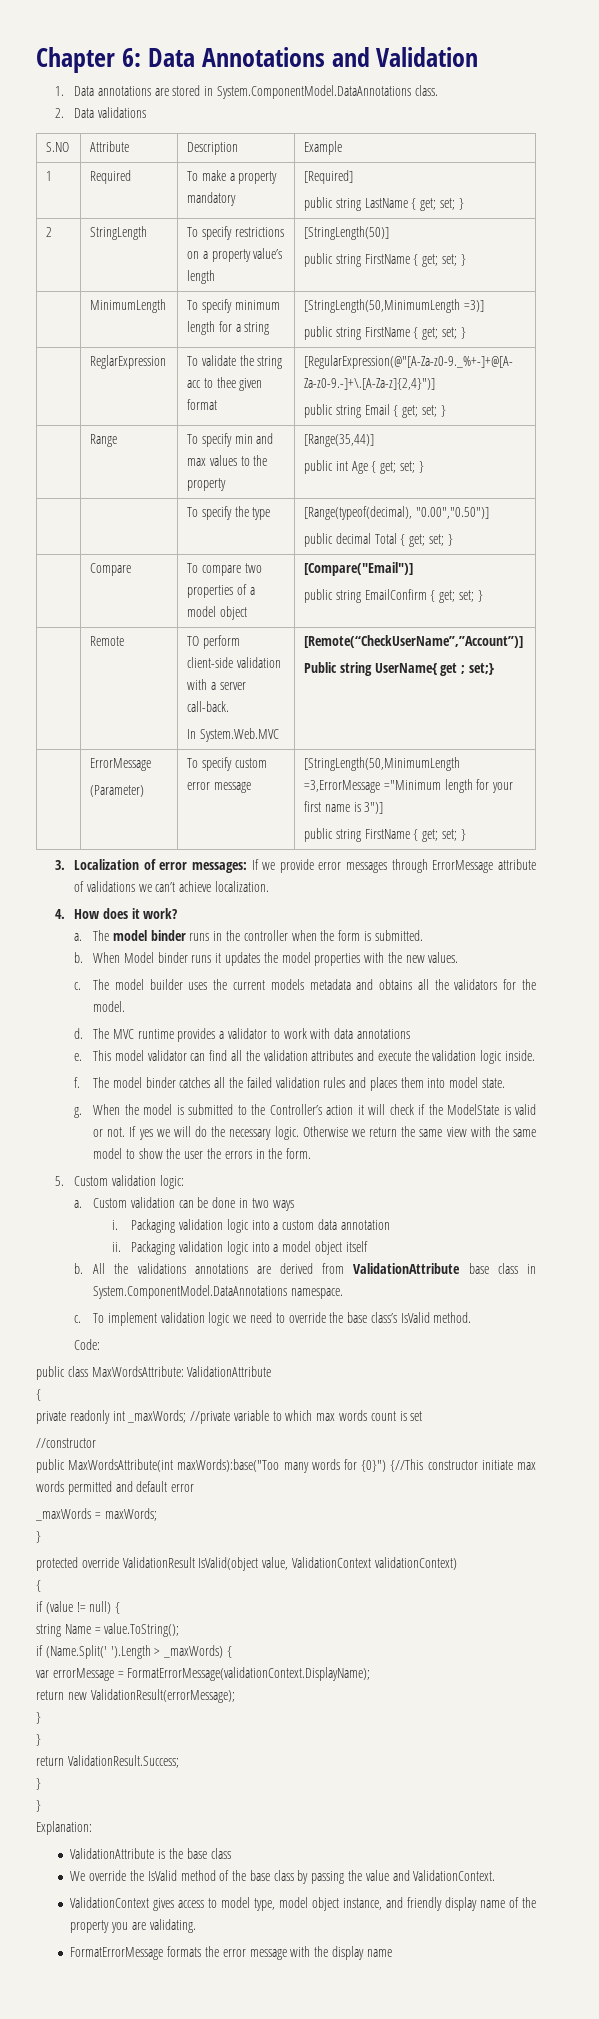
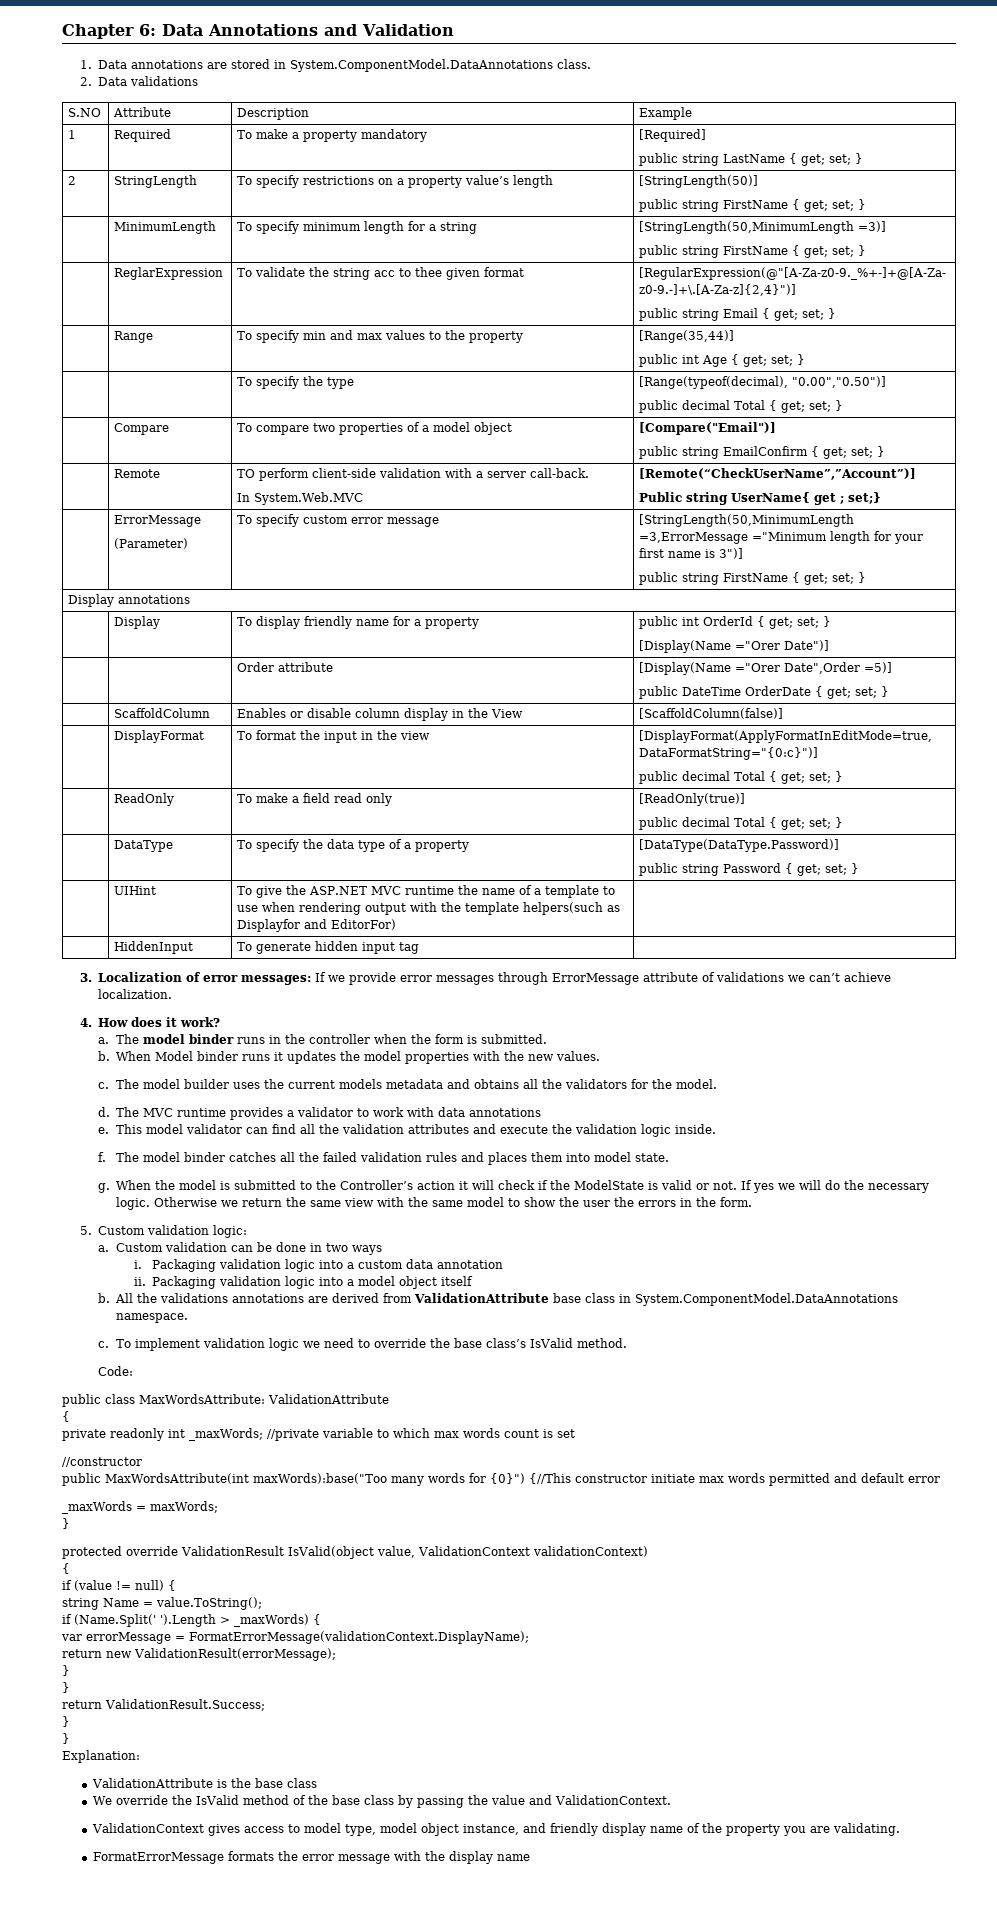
+ Display annotations
+ | Display | To display friendly name for a property | public int OrderId { get; set; }
+ [Display(Name ="Orer Date")]
+ | | Order attribute | [Display(Name ="Orer Date",Order =5)]
+ public DateTime OrderDate { get; set; }
+ | ScaffoldColumn | Enables or disable column display in the View | [ScaffoldColumn(false)]
+ | DisplayFormat | To format the input in the view | [DisplayFormat(ApplyFormatInEditMode=true, DataFormatString="{0:c}")]
+ public decimal Total { get; set; }
+ | ReadOnly | To make a field read only | [ReadOnly(true)]
+ public decimal Total { get; set; }
+ | DataType | To specify the data type of a property | [DataType(DataType.Password)]
+ public string Password { get; set; }
+ | UIHint | To give the ASP.NET MVC runtime the name of a template to use when rendering output with the template helpers(such as Displayfor and EditorFor) |
+ | HiddenInput | To generate hidden input tag |

